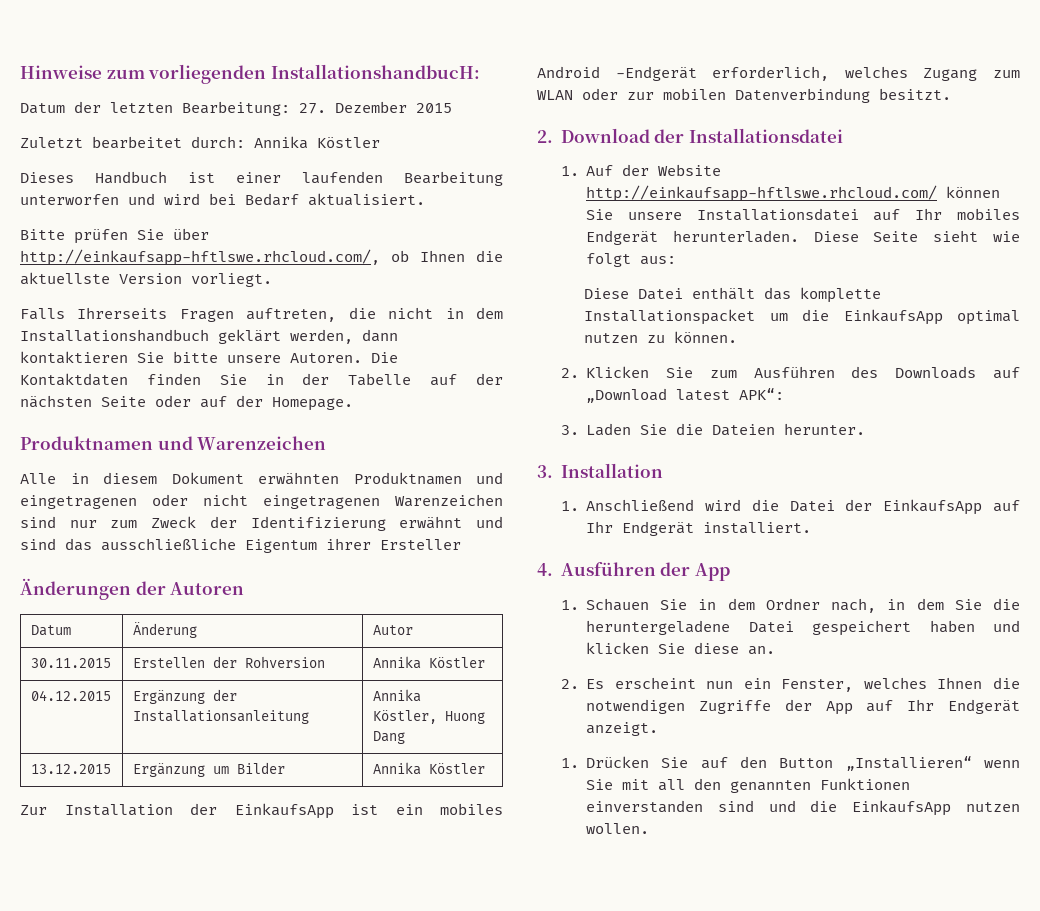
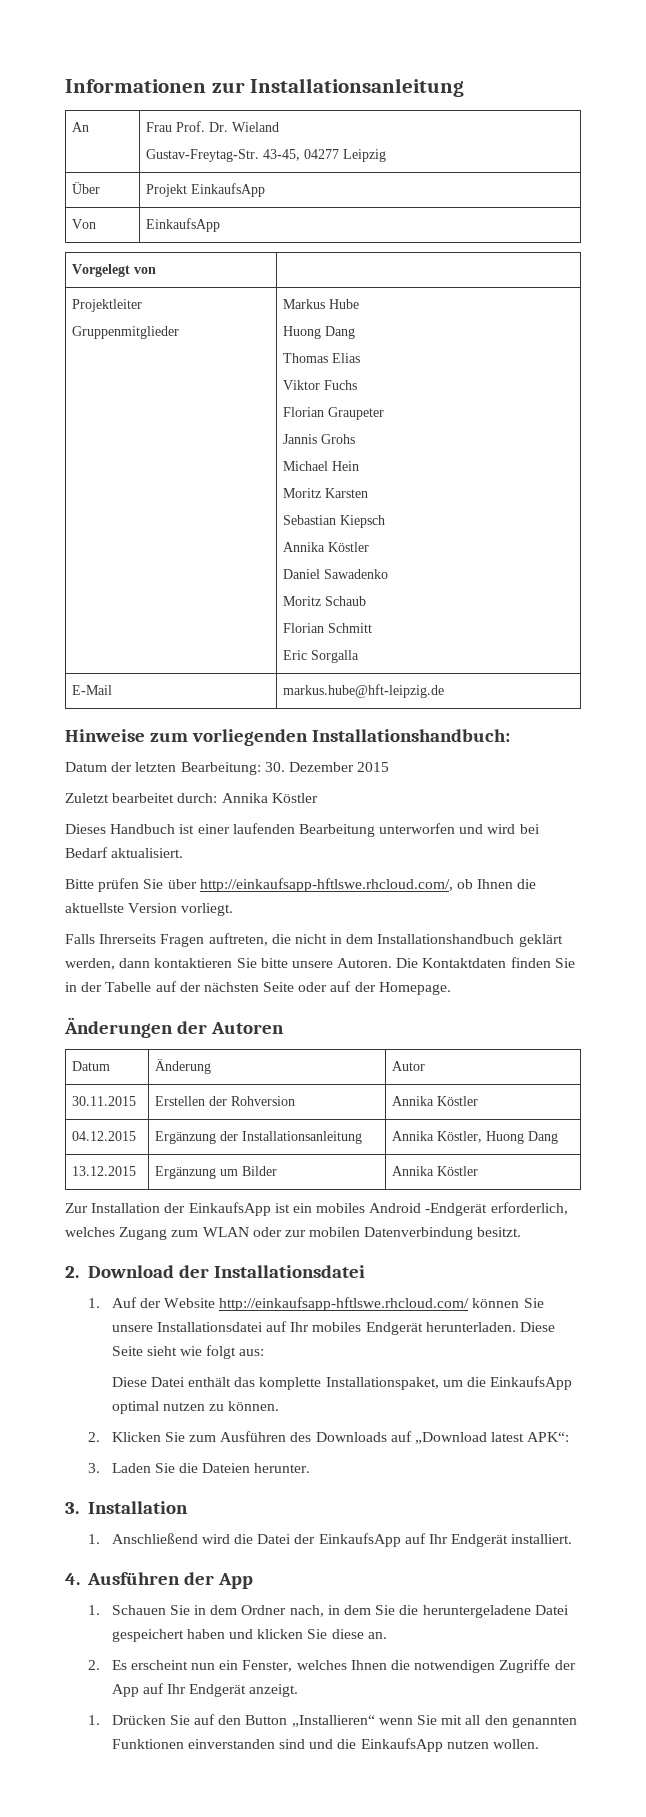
+ Informationen zur Installationsanleitung
+ An | Frau Prof. Dr. Wieland
+ Gustav-Freytag-Str. 43-45, 04277 Leipzig
+ Über | Projekt EinkaufsApp
+ Von | EinkaufsApp
+ Vorgelegt von |
+ Projektleiter
+ Gruppenmitglieder | Markus Hube
+ Huong Dang
+ Thomas Elias
+ Viktor Fuchs
+ Florian Graupeter
+ Jannis Grohs
+ Michael Hein
+ Moritz Karsten
+ Sebastian Kiepsch
+ Annika Köstler
+ Daniel Sawadenko
+ Moritz Schaub
+ Florian Schmitt
+ Eric Sorgalla
+ E-Mail | markus.hube@hft-leipzig.de
- Hinweise zum vorliegenden InstallationshandbucH:
+ Hinweise zum vorliegenden Installationshandbuch:
- Datum der letzten Bearbeitung: 27. Dezember 2015
+ Datum der letzten Bearbeitung: 30. Dezember 2015
- Produktnamen und Warenzeichen
- Alle in diesem Dokument erwähnten Produktnamen und eingetragenen oder nicht eingetragenen Warenzeichen sind nur zum Zweck der Identifizierung erwähnt und sind das ausschließliche Eigentum ihrer Ersteller
- Diese Datei enthält das komplette Installationspacket um die EinkaufsApp optimal nutzen zu können.
+ Diese Datei enthält das komplette Installationspaket, um die EinkaufsApp optimal nutzen zu können.

